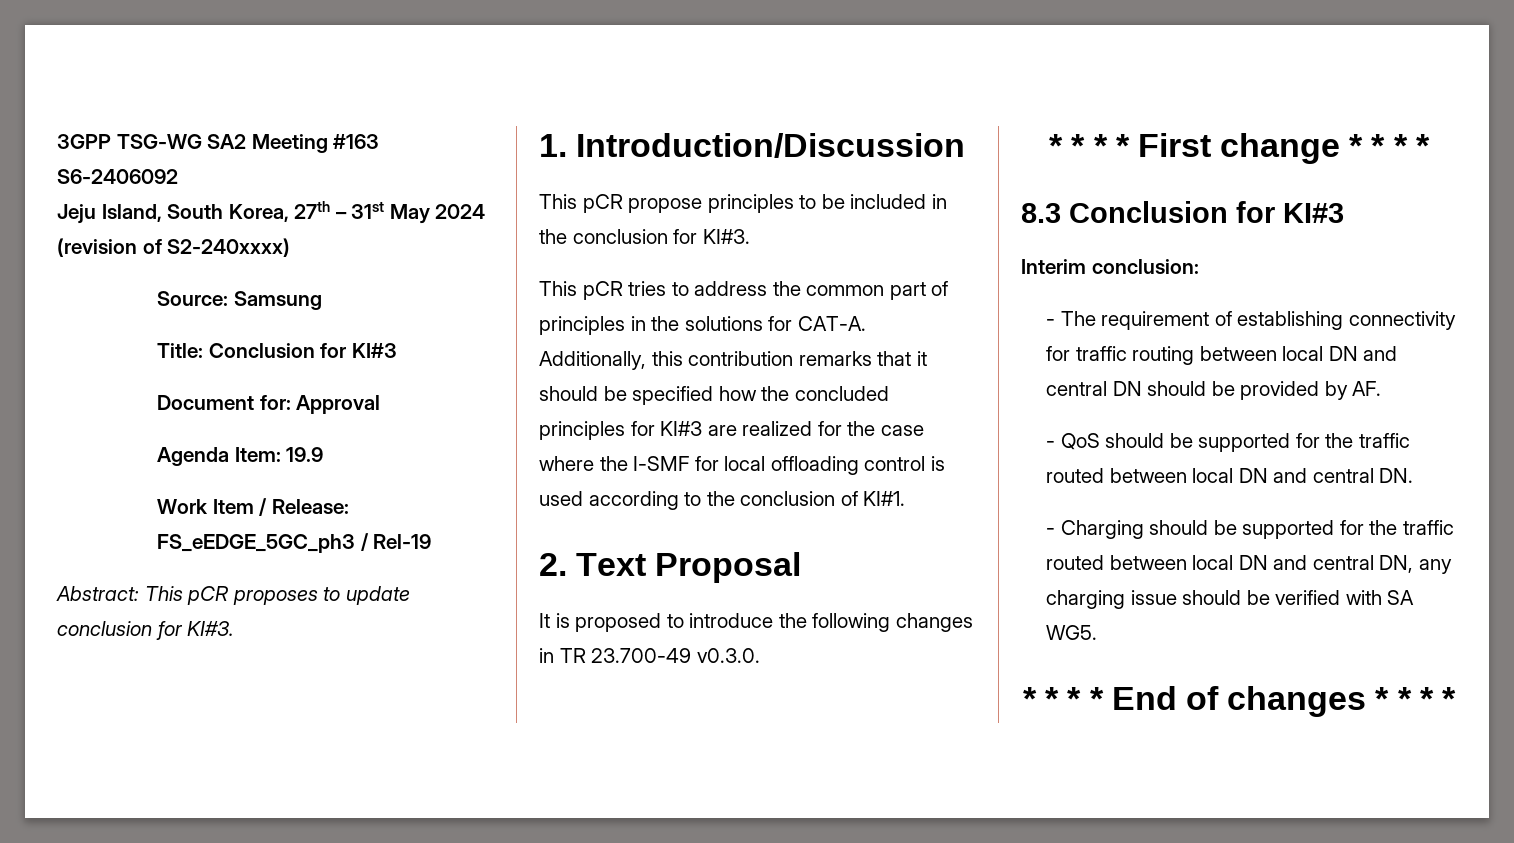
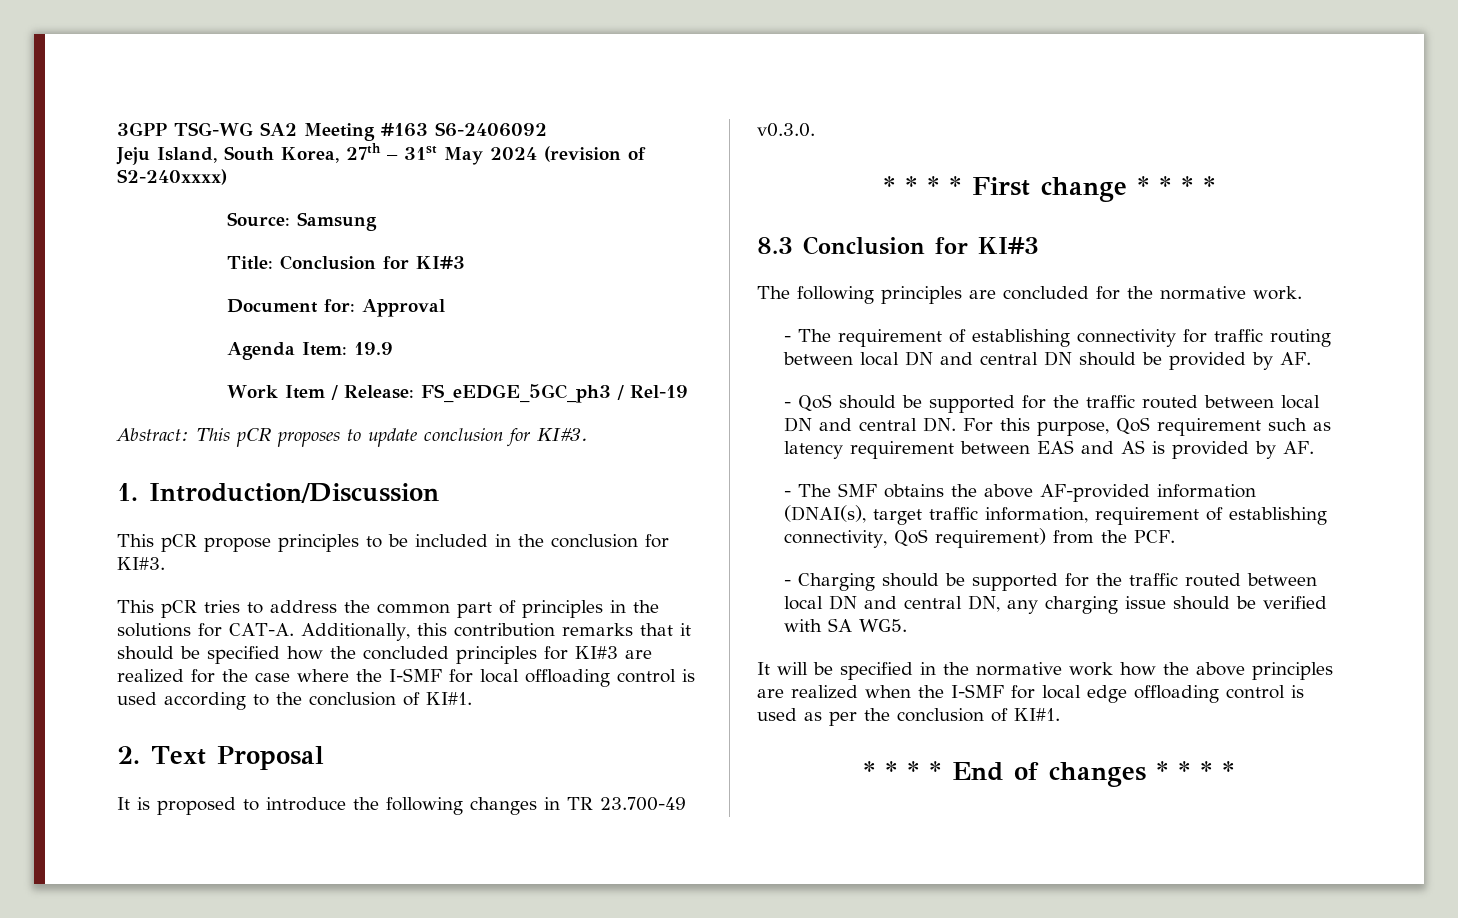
- Interim conclusion:
+ The following principles are concluded for the normative work.
- - QoS should be supported for the traffic routed between local DN and central DN.
+ - QoS should be supported for the traffic routed between local DN and central DN. For this purpose, QoS requirement such as latency requirement between EAS and AS is provided by AF.
+ - The SMF obtains the above AF-provided information (DNAI(s), target traffic information, requirement of establishing connectivity, QoS requirement) from the PCF.
+ It will be specified in the normative work how the above principles are realized when the I-SMF for local edge offloading control is used as per the conclusion of KI#1.

